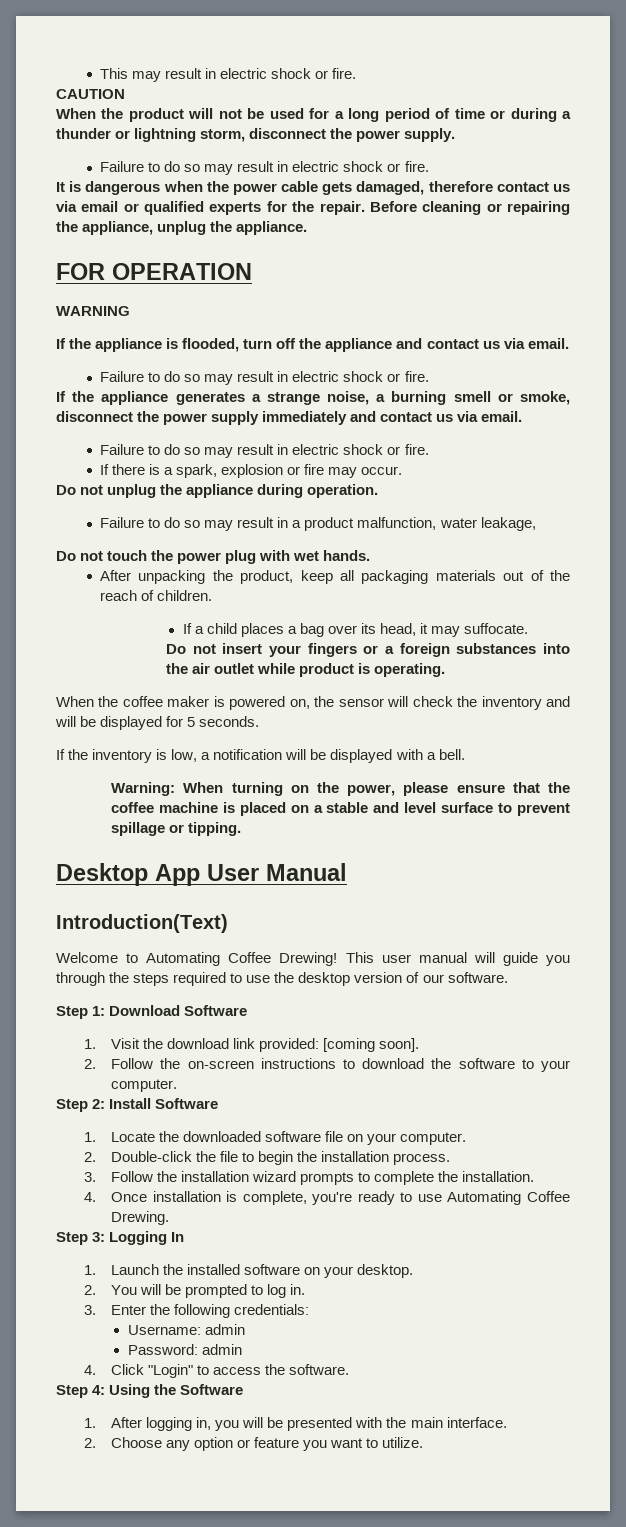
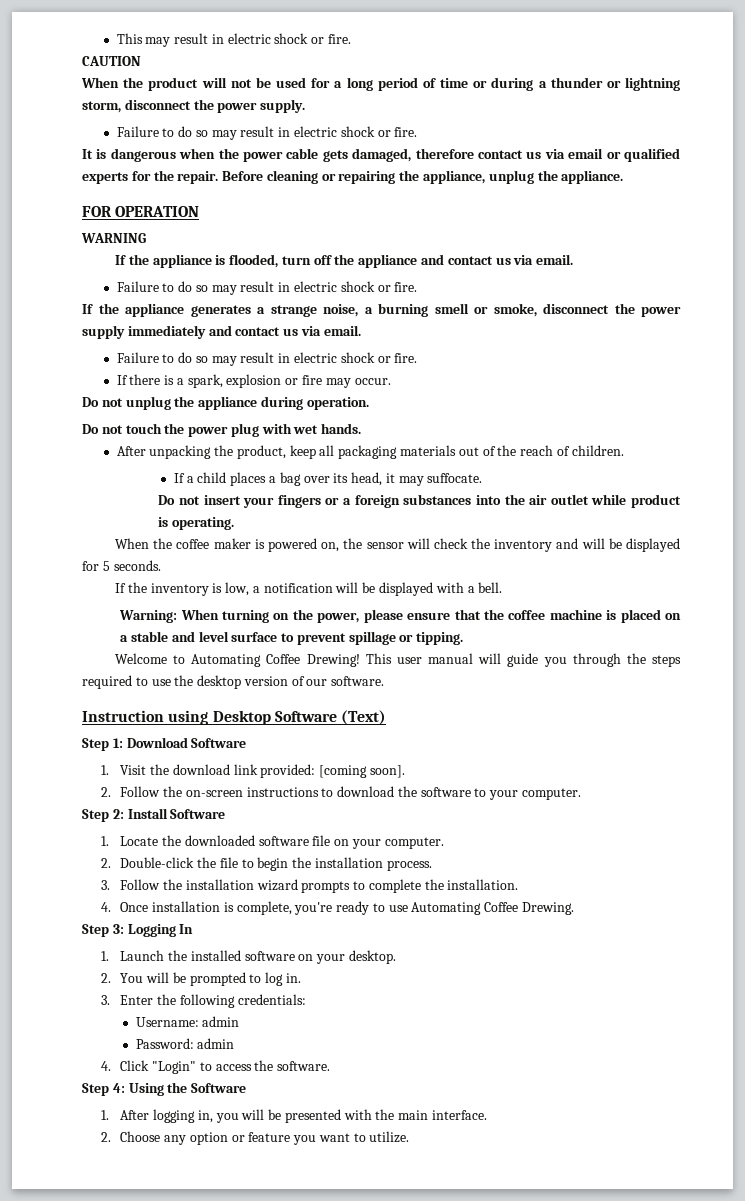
- Failure to do so may result in a product malfunction, water leakage,
- Desktop App User Manual
- Introduction(Text)
+ Instruction using Desktop Software (Text)

